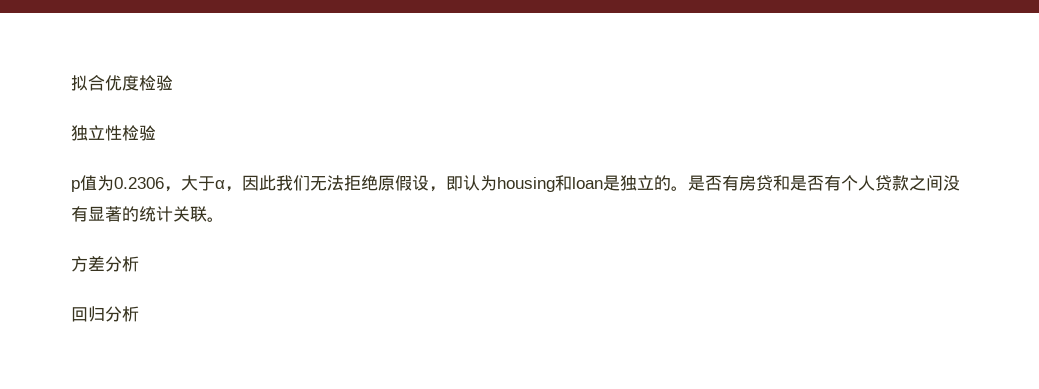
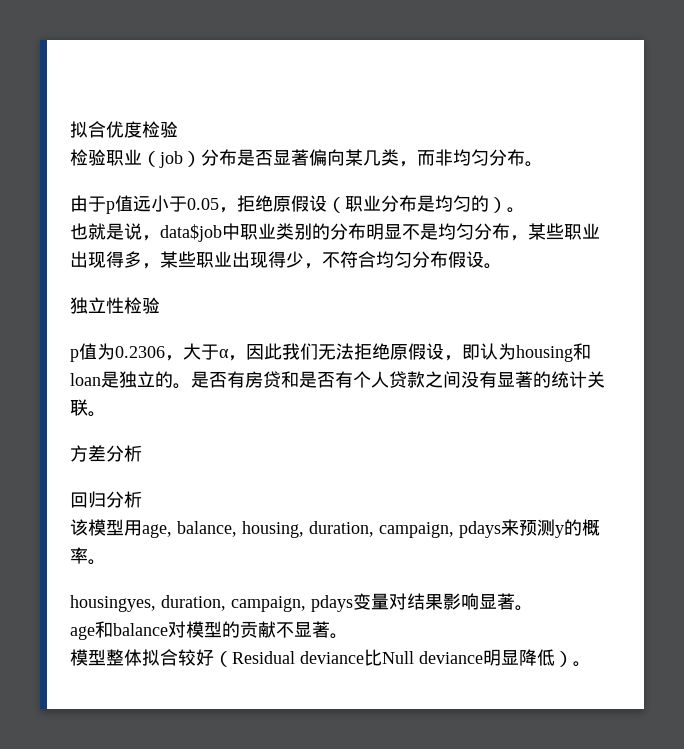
+ 检验职业（job）分布是否显著偏向某几类，而非均匀分布。
+ 由于p值远小于0.05，拒绝原假设（职业分布是均匀的）。
+ 也就是说，data$job中职业类别的分布明显不是均匀分布，某些职业出现得多，某些职业出现得少，不符合均匀分布假设。
+ 该模型用age, balance, housing, duration, campaign, pdays来预测y的概率。
+ housingyes, duration, campaign, pdays变量对结果影响显著。
+ age和balance对模型的贡献不显著。
+ 模型整体拟合较好（Residual deviance比Null deviance明显降低）。

